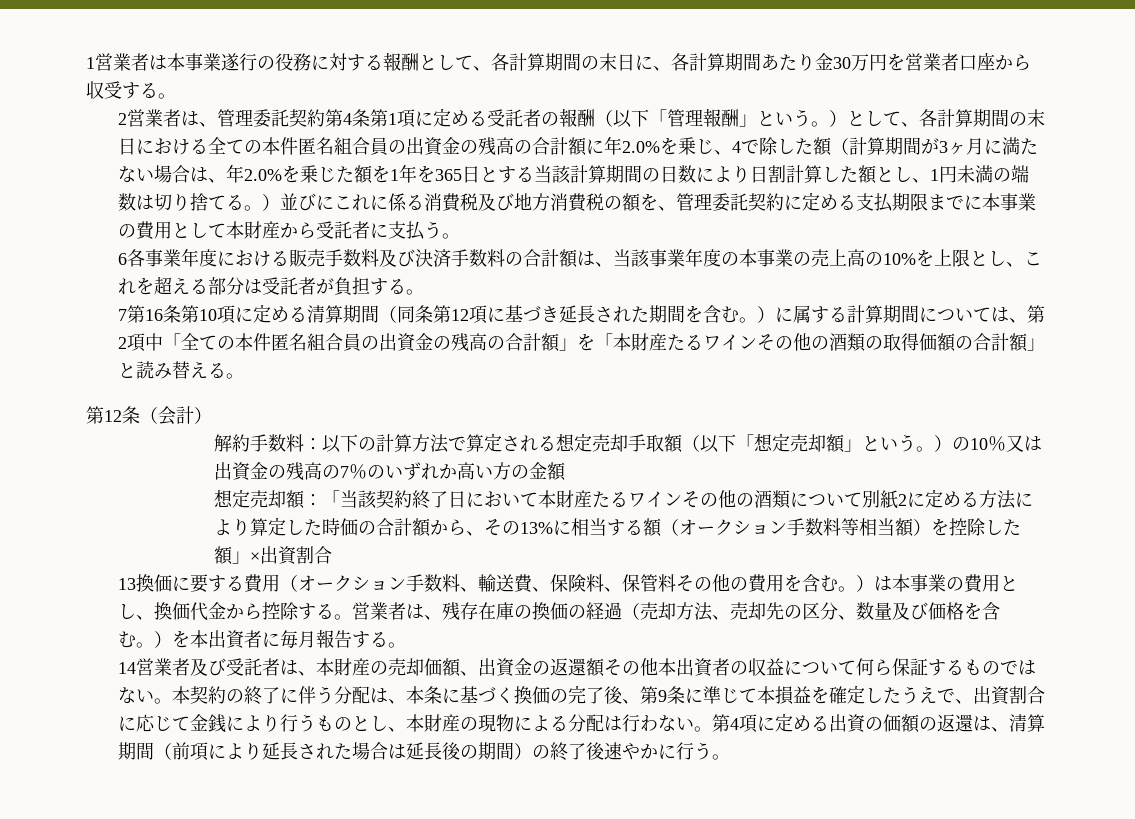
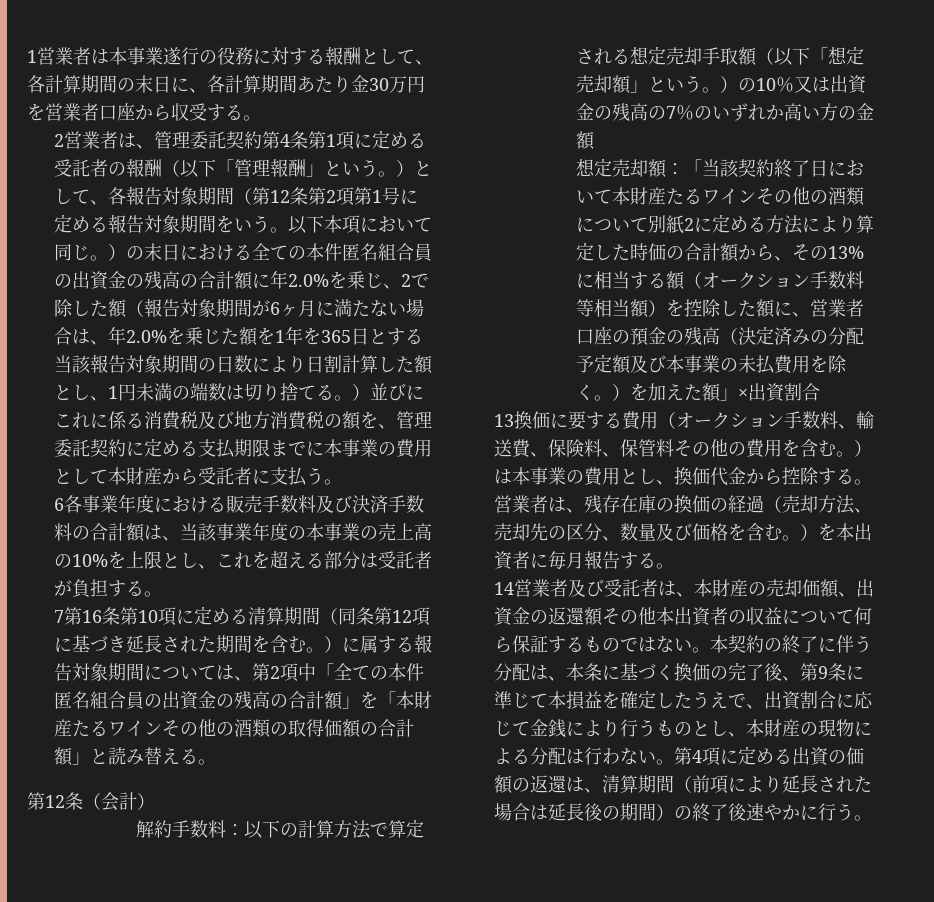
- 2営業者は、管理委託契約第4条第1項に定める受託者の報酬（以下「管理報酬」という。）として、各計算期間の末日における全ての本件匿名組合員の出資金の残高の合計額に年2.0%を乗じ、4で除した額（計算期間が3ヶ月に満たない場合は、年2.0%を乗じた額を1年を365日とする当該計算期間の日数により日割計算した額とし、1円未満の端数は切り捨てる。）並びにこれに係る消費税及び地方消費税の額を、管理委託契約に定める支払期限までに本事業の費用として本財産から受託者に支払う。
+ 2営業者は、管理委託契約第4条第1項に定める受託者の報酬（以下「管理報酬」という。）として、各報告対象期間（第12条第2項第1号に定める報告対象期間をいう。以下本項において同じ。）の末日における全ての本件匿名組合員の出資金の残高の合計額に年2.0%を乗じ、2で除した額（報告対象期間が6ヶ月に満たない場合は、年2.0%を乗じた額を1年を365日とする当該報告対象期間の日数により日割計算した額とし、1円未満の端数は切り捨てる。）並びにこれに係る消費税及び地方消費税の額を、管理委託契約に定める支払期限までに本事業の費用として本財産から受託者に支払う。
- 7第16条第10項に定める清算期間（同条第12項に基づき延長された期間を含む。）に属する計算期間については、第2項中「全ての本件匿名組合員の出資金の残高の合計額」を「本財産たるワインその他の酒類の取得価額の合計額」と読み替える。
+ 7第16条第10項に定める清算期間（同条第12項に基づき延長された期間を含む。）に属する報告対象期間については、第2項中「全ての本件匿名組合員の出資金の残高の合計額」を「本財産たるワインその他の酒類の取得価額の合計額」と読み替える。
- 想定売却額：「当該契約終了日において本財産たるワインその他の酒類について別紙2に定める方法により算定した時価の合計額から、その13%に相当する額（オークション手数料等相当額）を控除した額」×出資割合
+ 想定売却額：「当該契約終了日において本財産たるワインその他の酒類について別紙2に定める方法により算定した時価の合計額から、その13%に相当する額（オークション手数料等相当額）を控除した額に、営業者口座の預金の残高（決定済みの分配予定額及び本事業の未払費用を除く。）を加えた額」×出資割合

